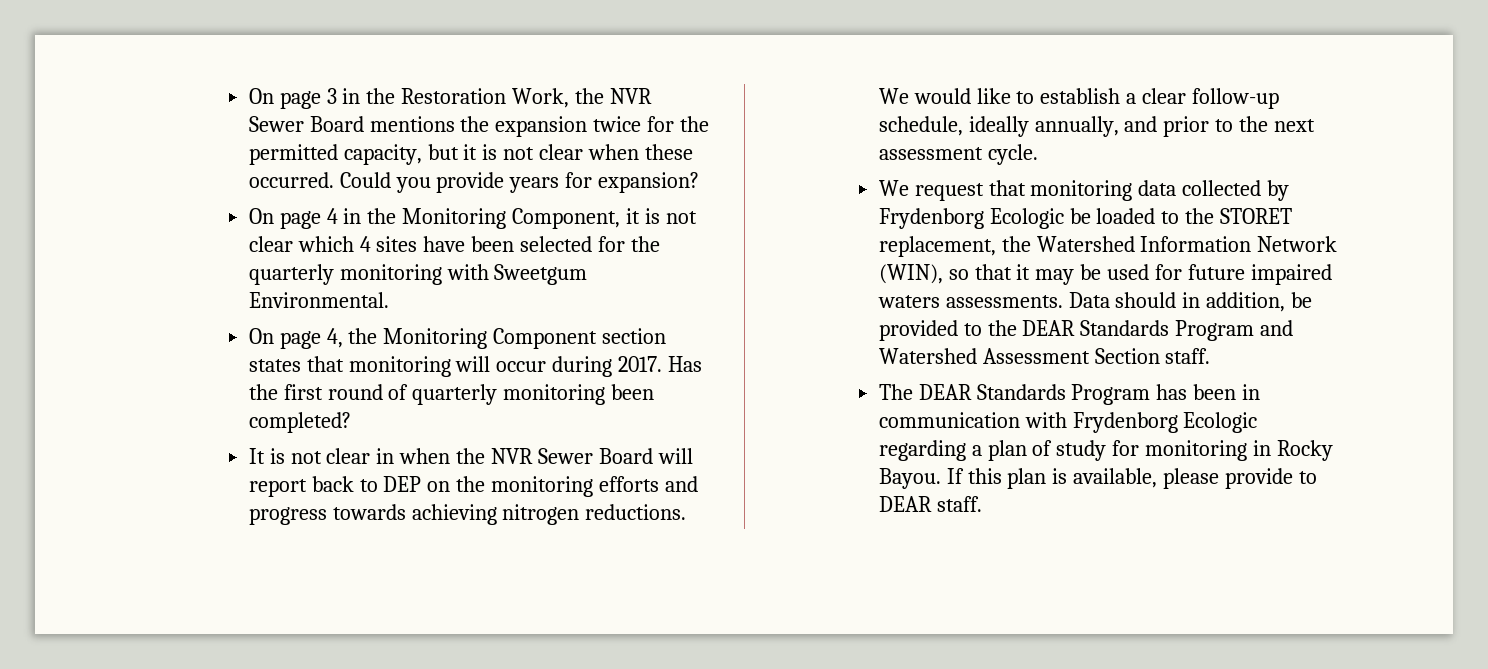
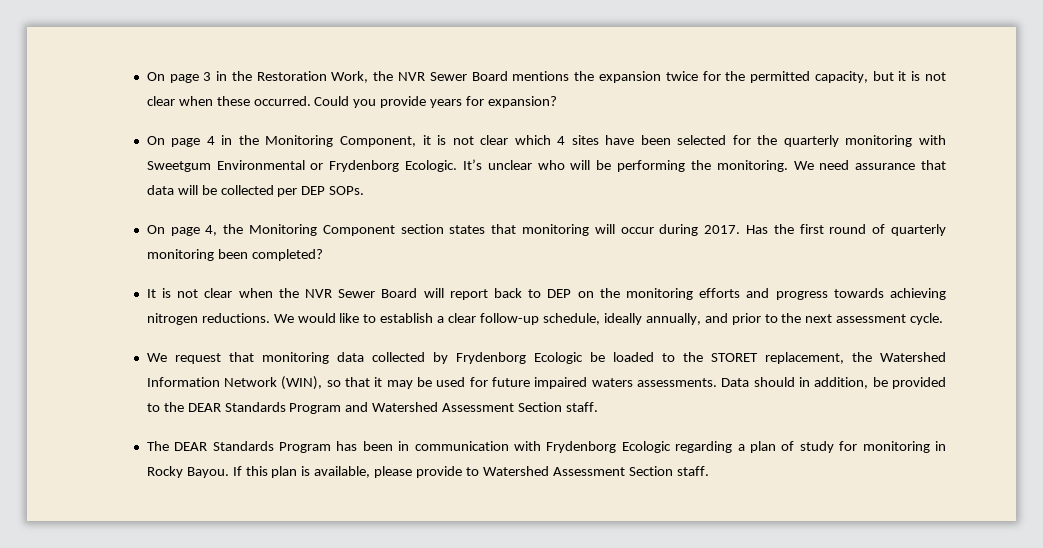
- On page 4 in the Monitoring Component, it is not clear which 4 sites have been selected for the quarterly monitoring with Sweetgum Environmental.
+ On page 4 in the Monitoring Component, it is not clear which 4 sites have been selected for the quarterly monitoring with Sweetgum Environmental or Frydenborg Ecologic. It’s unclear who will be performing the monitoring. We need assurance that data will be collected per DEP SOPs.
- It is not clear in when the NVR Sewer Board will report back to DEP on the monitoring efforts and progress towards achieving nitrogen reductions.
+ It is not clear when the NVR Sewer Board will report back to DEP on the monitoring efforts and progress towards achieving nitrogen reductions.
- If this plan is available, please provide to DEAR staff.
+ If this plan is available, please provide to Watershed Assessment Section staff.

